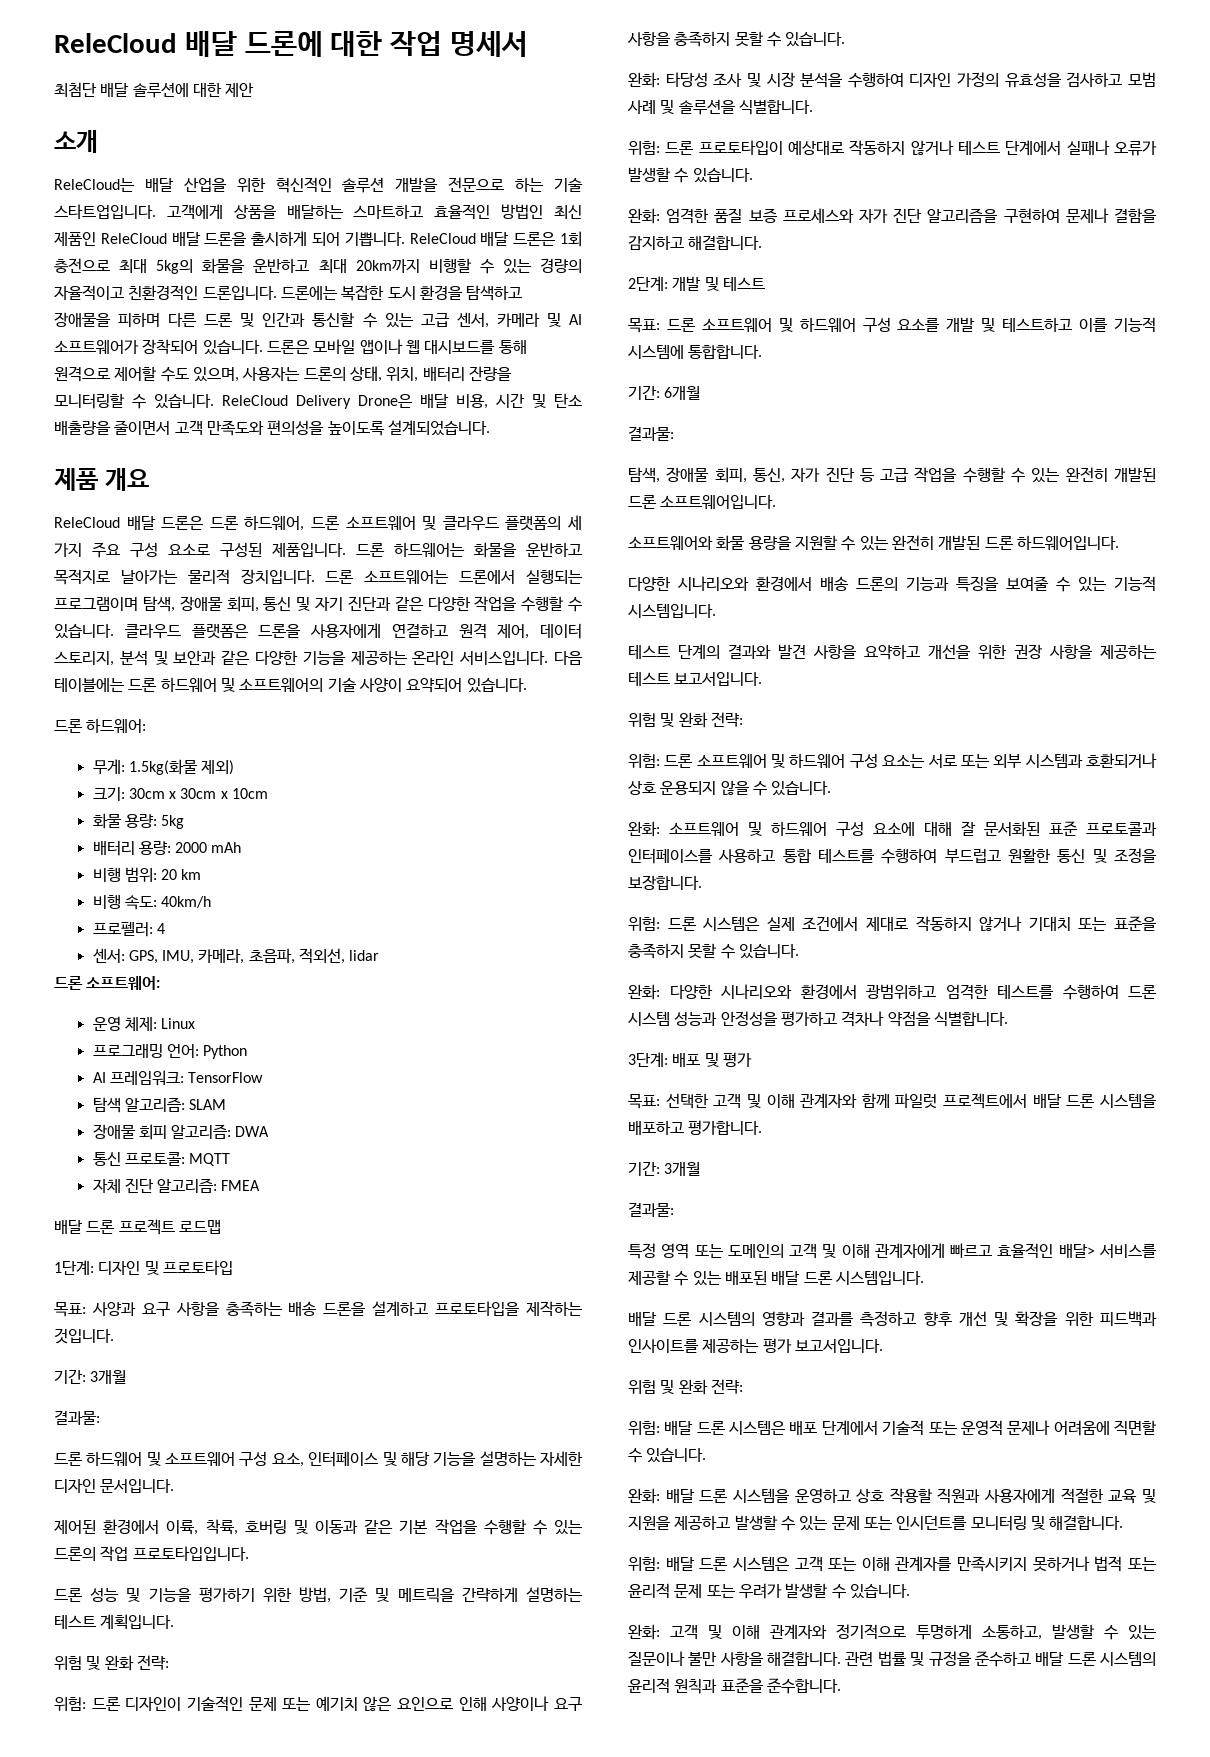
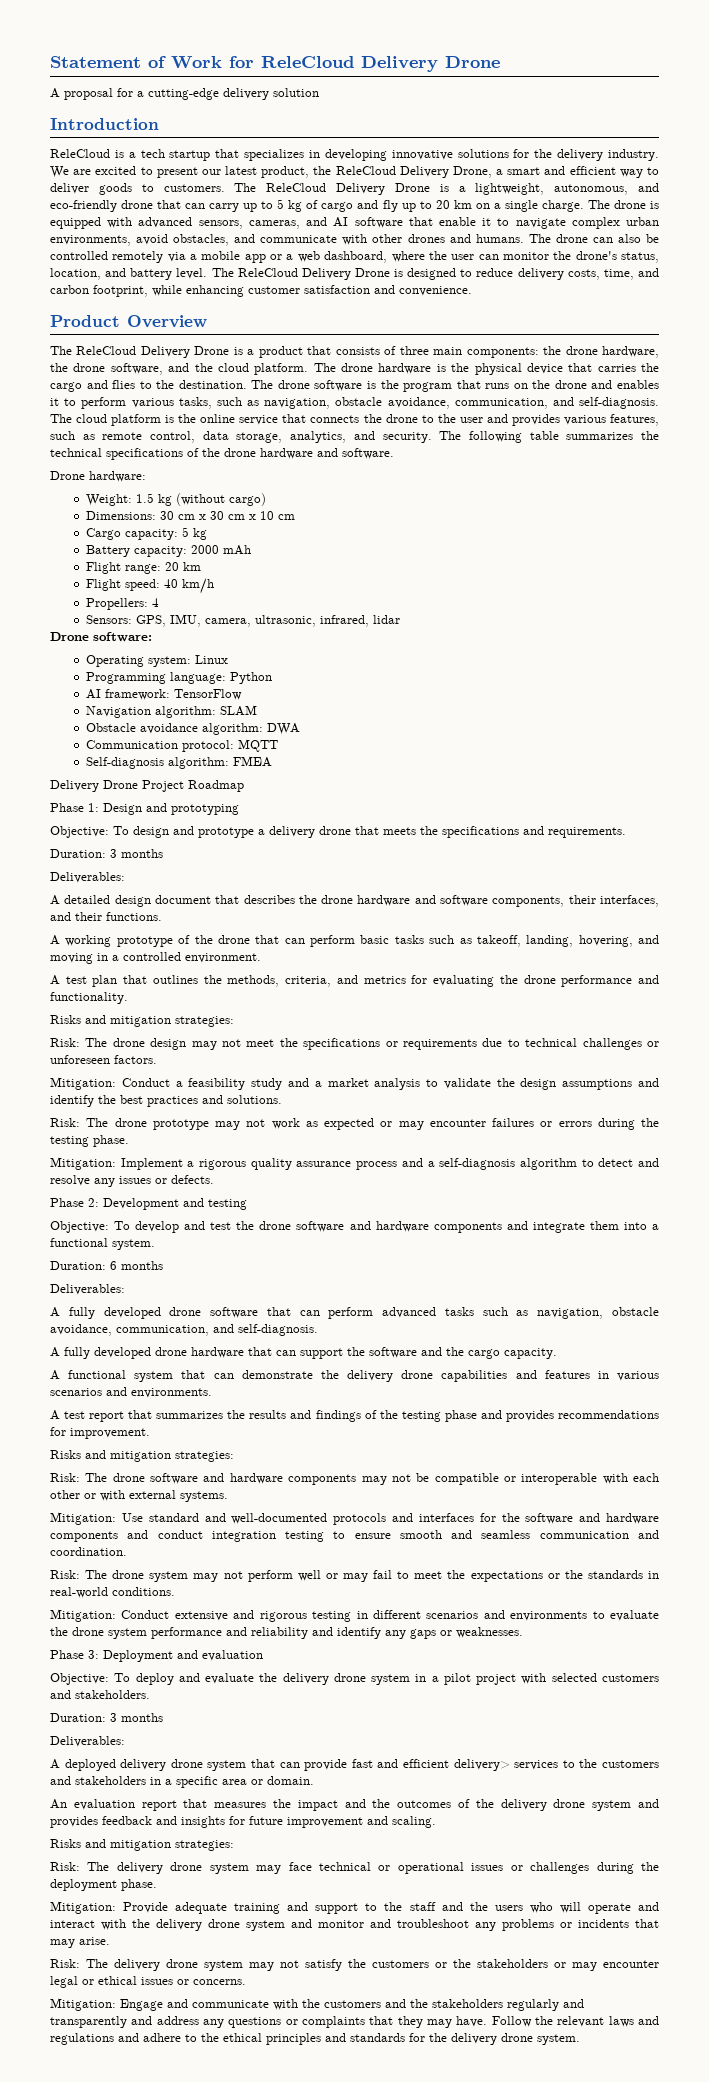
- ReleCloud 배달 드론에 대한 작업 명세서
- 최첨단 배달 솔루션에 대한 제안
- 소개
- ReleCloud는 배달 산업을 위한 혁신적인 솔루션 개발을 전문으로 하는 기술 스타트업입니다. 고객에게 상품을 배달하는 스마트하고 효율적인 방법인 최신 제품인 ReleCloud 배달 드론을 출시하게 되어 기쁩니다. ReleCloud 배달 드론은 1회 충전으로 최대 5kg의 화물을 운반하고 최대 20km까지 비행할 수 있는 경량의 자율적이고 친환경적인 드론입니다. 드론에는 복잡한 도시 환경을 탐색하고 장애물을 피하며 다른 드론 및 인간과 통신할 수 있는 고급 센서, 카메라 및 AI 소프트웨어가 장착되어 있습니다. 드론은 모바일 앱이나 웹 대시보드를 통해 원격으로 제어할 수도 있으며, 사용자는 드론의 상태, 위치, 배터리 잔량을 모니터링할 수 있습니다. ReleCloud Delivery Drone은 배달 비용, 시간 및 탄소 배출량을 줄이면서 고객 만족도와 편의성을 높이도록 설계되었습니다.
- 제품 개요
- ReleCloud 배달 드론은 드론 하드웨어, 드론 소프트웨어 및 클라우드 플랫폼의 세 가지 주요 구성 요소로 구성된 제품입니다. 드론 하드웨어는 화물을 운반하고 목적지로 날아가는 물리적 장치입니다. 드론 소프트웨어는 드론에서 실행되는 프로그램이며 탐색, 장애물 회피, 통신 및 자기 진단과 같은 다양한 작업을 수행할 수 있습니다. 클라우드 플랫폼은 드론을 사용자에게 연결하고 원격 제어, 데이터 스토리지, 분석 및 보안과 같은 다양한 기능을 제공하는 온라인 서비스입니다. 다음 테이블에는 드론 하드웨어 및 소프트웨어의 기술 사양이 요약되어 있습니다.
- 드론 하드웨어:
- 무게: 1.5kg(화물 제외)
- 크기: 30cm x 30cm x 10cm
- 화물 용량: 5kg
- 배터리 용량: 2000 mAh
+ Statement of Work for ReleCloud Delivery Drone
+ A proposal for a cutting-edge delivery solution
+ Introduction
+ ReleCloud is a tech startup that specializes in developing innovative solutions for the delivery industry. We are excited to present our latest product, the ReleCloud Delivery Drone, a smart and efficient way to deliver goods to customers. The ReleCloud Delivery Drone is a lightweight, autonomous, and eco-friendly drone that can carry up to 5 kg of cargo and fly up to 20 km on a single charge. The drone is equipped with advanced sensors, cameras, and AI software that enable it to navigate complex urban environments, avoid obstacles, and communicate with other drones and humans. The drone can also be controlled remotely via a mobile app or a web dashboard, where the user can monitor the drone's status, location, and battery level. The ReleCloud Delivery Drone is designed to reduce delivery costs, time, and carbon footprint, while enhancing customer satisfaction and convenience.
+ Product Overview
+ The ReleCloud Delivery Drone is a product that consists of three main components: the drone hardware, the drone software, and the cloud platform. The drone hardware is the physical device that carries the cargo and flies to the destination. The drone software is the program that runs on the drone and enables it to perform various tasks, such as navigation, obstacle avoidance, communication, and self-diagnosis. The cloud platform is the online service that connects the drone to the user and provides various features, such as remote control, data storage, analytics, and security. The following table summarizes the technical specifications of the drone hardware and software.
+ Drone hardware:
+ Weight: 1.5 kg (without cargo)
+ Dimensions: 30 cm x 30 cm x 10 cm
+ Cargo capacity: 5 kg
+ Battery capacity: 2000 mAh
- 비행 범위: 20 km
+ Flight range: 20 km
- 비행 속도: 40km/h
- 프로펠러: 4
+ Flight speed: 40 km/h
+ Propellers: 4
- 센서: GPS, IMU, 카메라, 초음파, 적외선, lidar
- 드론 소프트웨어:
- 운영 체제: Linux
+ Sensors: GPS, IMU, camera, ultrasonic, infrared, lidar
+ Drone software:
+ Operating system: Linux
- 프로그래밍 언어: Python
+ Programming language: Python
- AI 프레임워크: TensorFlow
+ AI framework: TensorFlow
- 탐색 알고리즘: SLAM
+ Navigation algorithm: SLAM
- 장애물 회피 알고리즘: DWA
+ Obstacle avoidance algorithm: DWA
- 통신 프로토콜: MQTT
+ Communication protocol: MQTT
- 자체 진단 알고리즘: FMEA
- 배달 드론 프로젝트 로드맵
- 1단계: 디자인 및 프로토타입
- 목표: 사양과 요구 사항을 충족하는 배송 드론을 설계하고 프로토타입을 제작하는 것입니다.
- 기간: 3개월
- 결과물:
- 드론 하드웨어 및 소프트웨어 구성 요소, 인터페이스 및 해당 기능을 설명하는 자세한 디자인 문서입니다.
- 제어된 환경에서 이륙, 착륙, 호버링 및 이동과 같은 기본 작업을 수행할 수 있는 드론의 작업 프로토타입입니다.
- 드론 성능 및 기능을 평가하기 위한 방법, 기준 및 메트릭을 간략하게 설명하는 테스트 계획입니다.
- 위험 및 완화 전략:
- 위험: 드론 디자인이 기술적인 문제 또는 예기치 않은 요인으로 인해 사양이나 요구 사항을 충족하지 못할 수 있습니다.
- 완화: 타당성 조사 및 시장 분석을 수행하여 디자인 가정의 유효성을 검사하고 모범 사례 및 솔루션을 식별합니다.
- 위험: 드론 프로토타입이 예상대로 작동하지 않거나 테스트 단계에서 실패나 오류가 발생할 수 있습니다.
- 완화: 엄격한 품질 보증 프로세스와 자가 진단 알고리즘을 구현하여 문제나 결함을 감지하고 해결합니다.
- 2단계: 개발 및 테스트
- 목표: 드론 소프트웨어 및 하드웨어 구성 요소를 개발 및 테스트하고 이를 기능적 시스템에 통합합니다.
- 기간: 6개월
- 결과물:
- 탐색, 장애물 회피, 통신, 자가 진단 등 고급 작업을 수행할 수 있는 완전히 개발된 드론 소프트웨어입니다.
- 소프트웨어와 화물 용량을 지원할 수 있는 완전히 개발된 드론 하드웨어입니다.
- 다양한 시나리오와 환경에서 배송 드론의 기능과 특징을 보여줄 수 있는 기능적 시스템입니다.
- 테스트 단계의 결과와 발견 사항을 요약하고 개선을 위한 권장 사항을 제공하는 테스트 보고서입니다.
- 위험 및 완화 전략:
- 위험: 드론 소프트웨어 및 하드웨어 구성 요소는 서로 또는 외부 시스템과 호환되거나 상호 운용되지 않을 수 있습니다.
- 완화: 소프트웨어 및 하드웨어 구성 요소에 대해 잘 문서화된 표준 프로토콜과 인터페이스를 사용하고 통합 테스트를 수행하여 부드럽고 원활한 통신 및 조정을 보장합니다.
- 위험: 드론 시스템은 실제 조건에서 제대로 작동하지 않거나 기대치 또는 표준을 충족하지 못할 수 있습니다.
- 완화: 다양한 시나리오와 환경에서 광범위하고 엄격한 테스트를 수행하여 드론 시스템 성능과 안정성을 평가하고 격차나 약점을 식별합니다.
- 3단계: 배포 및 평가
- 목표: 선택한 고객 및 이해 관계자와 함께 파일럿 프로젝트에서 배달 드론 시스템을 배포하고 평가합니다.
- 기간: 3개월
- 결과물:
- 특정 영역 또는 도메인의 고객 및 이해 관계자에게 빠르고 효율적인 배달> 서비스를 제공할 수 있는 배포된 배달 드론 시스템입니다.
- 배달 드론 시스템의 영향과 결과를 측정하고 향후 개선 및 확장을 위한 피드백과 인사이트를 제공하는 평가 보고서입니다.
- 위험 및 완화 전략:
- 위험: 배달 드론 시스템은 배포 단계에서 기술적 또는 운영적 문제나 어려움에 직면할 수 있습니다.
- 완화: 배달 드론 시스템을 운영하고 상호 작용할 직원과 사용자에게 적절한 교육 및 지원을 제공하고 발생할 수 있는 문제 또는 인시던트를 모니터링 및 해결합니다.
- 위험: 배달 드론 시스템은 고객 또는 이해 관계자를 만족시키지 못하거나 법적 또는 윤리적 문제 또는 우려가 발생할 수 있습니다.
- 완화: 고객 및 이해 관계자와 정기적으로 투명하게 소통하고, 발생할 수 있는 질문이나 불만 사항을 해결합니다. 관련 법률 및 규정을 준수하고 배달 드론 시스템의 윤리적 원칙과 표준을 준수합니다.
+ Self-diagnosis algorithm: FMEA
+ Delivery Drone Project Roadmap
+ Phase 1: Design and prototyping
+ Objective: To design and prototype a delivery drone that meets the specifications and requirements.
+ Duration: 3 months
+ Deliverables:
+ A detailed design document that describes the drone hardware and software components, their interfaces, and their functions.
+ A working prototype of the drone that can perform basic tasks such as takeoff, landing, hovering, and moving in a controlled environment.
+ A test plan that outlines the methods, criteria, and metrics for evaluating the drone performance and functionality.
+ Risks and mitigation strategies:
+ Risk: The drone design may not meet the specifications or requirements due to technical challenges or unforeseen factors.
+ Mitigation: Conduct a feasibility study and a market analysis to validate the design assumptions and identify the best practices and solutions.
+ Risk: The drone prototype may not work as expected or may encounter failures or errors during the testing phase.
+ Mitigation: Implement a rigorous quality assurance process and a self-diagnosis algorithm to detect and resolve any issues or defects.
+ Phase 2: Development and testing
+ Objective: To develop and test the drone software and hardware components and integrate them into a functional system.
+ Duration: 6 months
+ Deliverables:
+ A fully developed drone software that can perform advanced tasks such as navigation, obstacle avoidance, communication, and self-diagnosis.
+ A fully developed drone hardware that can support the software and the cargo capacity.
+ A functional system that can demonstrate the delivery drone capabilities and features in various scenarios and environments.
+ A test report that summarizes the results and findings of the testing phase and provides recommendations for improvement.
+ Risks and mitigation strategies:
+ Risk: The drone software and hardware components may not be compatible or interoperable with each other or with external systems.
+ Mitigation: Use standard and well-documented protocols and interfaces for the software and hardware components and conduct integration testing to ensure smooth and seamless communication and coordination.
+ Risk: The drone system may not perform well or may fail to meet the expectations or the standards in real-world conditions.
+ Mitigation: Conduct extensive and rigorous testing in different scenarios and environments to evaluate the drone system performance and reliability and identify any gaps or weaknesses.
+ Phase 3: Deployment and evaluation
+ Objective: To deploy and evaluate the delivery drone system in a pilot project with selected customers and stakeholders.
+ Duration: 3 months
+ Deliverables:
+ A deployed delivery drone system that can provide fast and efficient delivery> services to the customers and stakeholders in a specific area or domain.
+ An evaluation report that measures the impact and the outcomes of the delivery drone system and provides feedback and insights for future improvement and scaling.
+ Risks and mitigation strategies:
+ Risk: The delivery drone system may face technical or operational issues or challenges during the deployment phase.
+ Mitigation: Provide adequate training and support to the staff and the users who will operate and interact with the delivery drone system and monitor and troubleshoot any problems or incidents that may arise.
+ Risk: The delivery drone system may not satisfy the customers or the stakeholders or may encounter legal or ethical issues or concerns.
+ Mitigation: Engage and communicate with the customers and the stakeholders regularly and transparently and address any questions or complaints that they may have. Follow the relevant laws and regulations and adhere to the ethical principles and standards for the delivery drone system.

